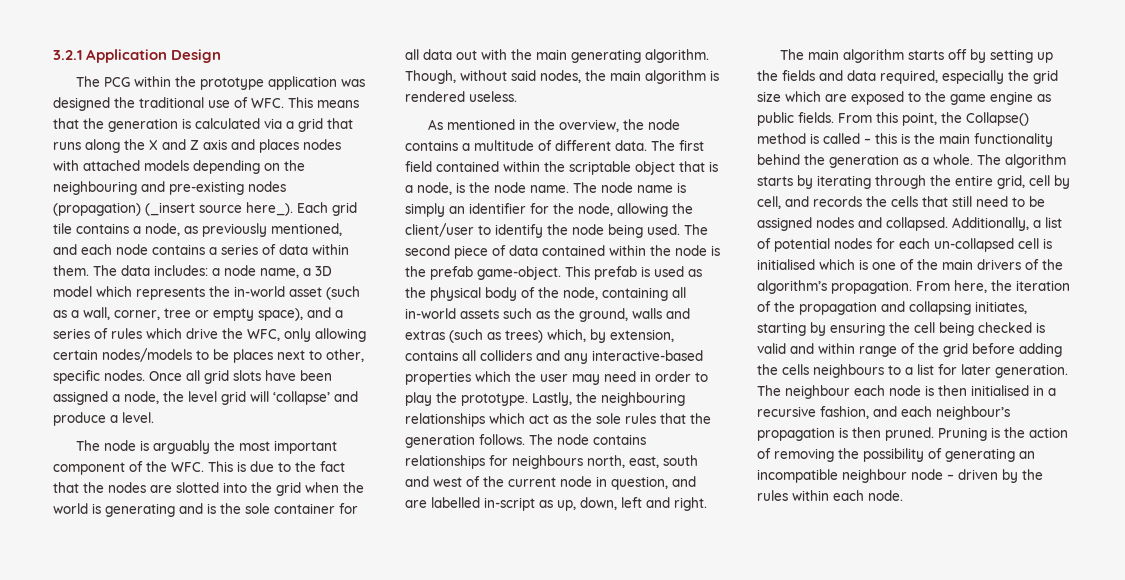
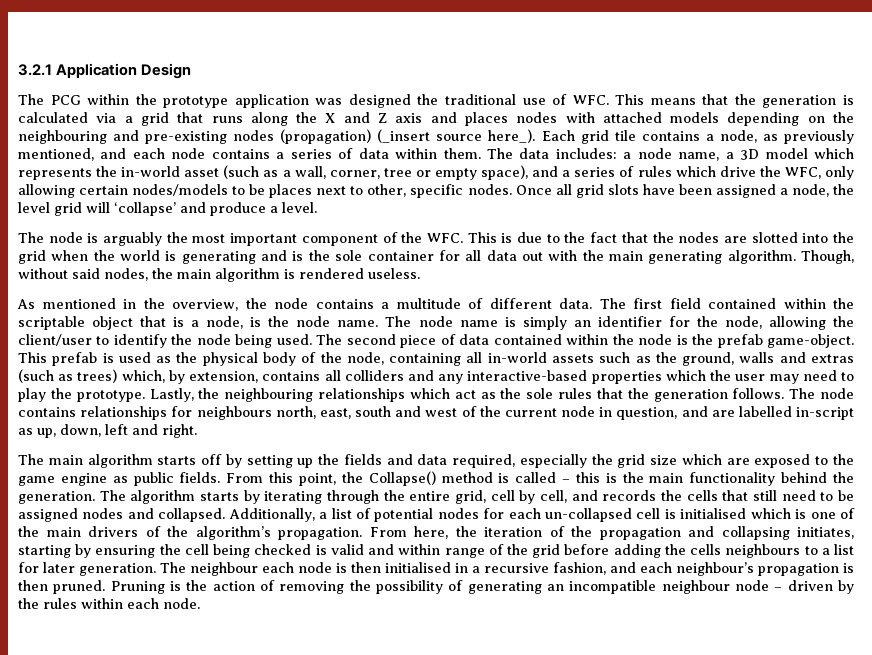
- This prefab is used as the physical body of the node, containing all in-world assets such as the ground, walls and extras (such as trees) which, by extension, contains all colliders and any interactive-based properties which the user may need in order to play the prototype.
+ This prefab is used as the physical body of the node, containing all in-world assets such as the ground, walls and extras (such as trees) which, by extension, contains all colliders and any interactive-based properties which the user may need to play the prototype.
- From this point, the Collapse() method is called – this is the main functionality behind the generation as a whole.
+ From this point, the Collapse() method is called – this is the main functionality behind the generation.

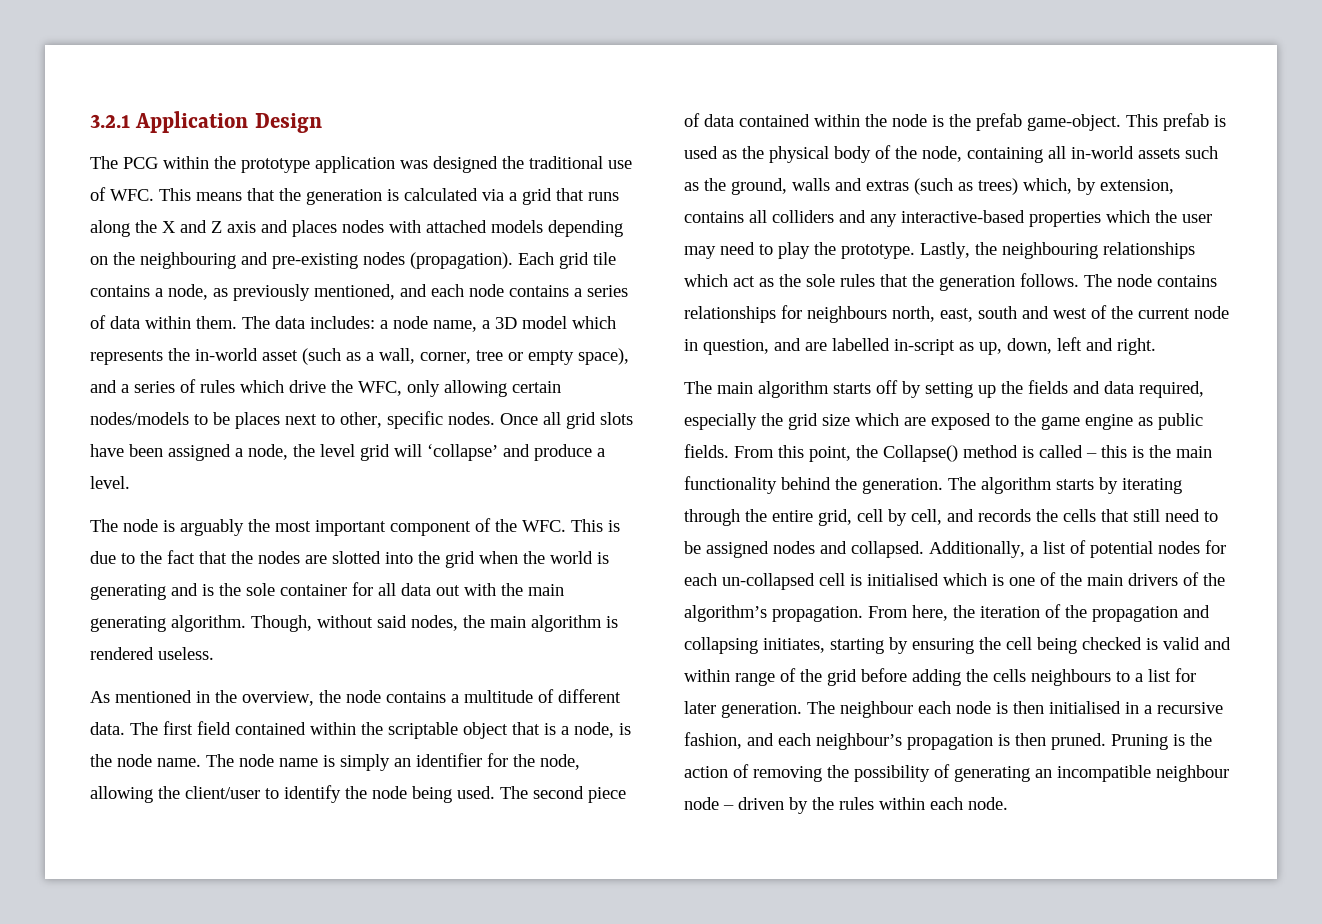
- The PCG within the prototype application was designed the traditional use of WFC. This means that the generation is calculated via a grid that runs along the X and Z axis and places nodes with attached models depending on the neighbouring and pre-existing nodes (propagation) (_insert source here_).
+ The PCG within the prototype application was designed the traditional use of WFC. This means that the generation is calculated via a grid that runs along the X and Z axis and places nodes with attached models depending on the neighbouring and pre-existing nodes (propagation).

